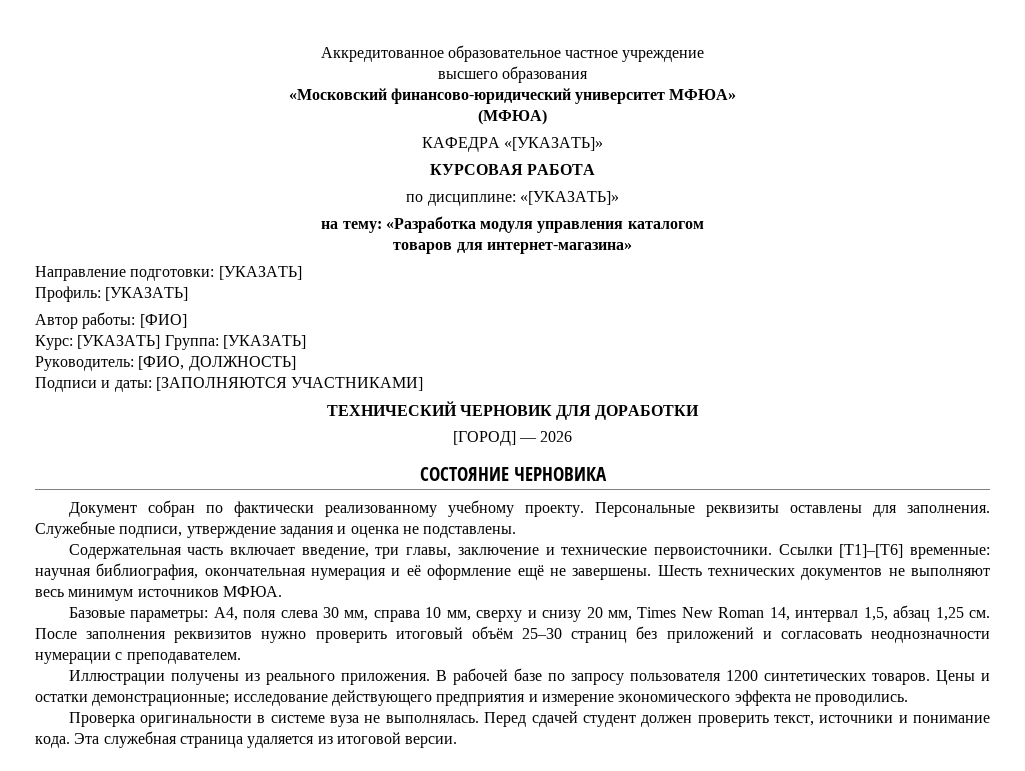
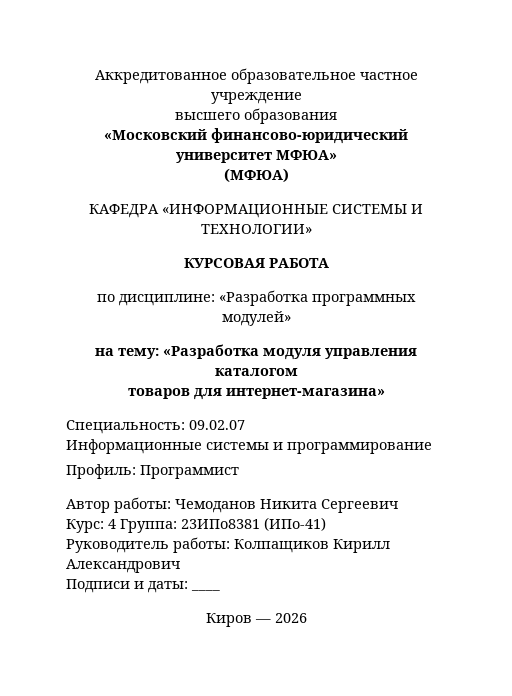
- КАФЕДРА «[УКАЗАТЬ]»
+ КАФЕДРА «ИНФОРМАЦИОННЫЕ СИСТЕМЫ И ТЕХНОЛОГИИ»
- по дисциплине: «[УКАЗАТЬ]»
+ по дисциплине: «Разработка программных модулей»
- Направление подготовки: [УКАЗАТЬ]
+ Специальность: 09.02.07
+ Информационные системы и программирование
- Профиль: [УКАЗАТЬ]
+ Профиль: Программист
- Автор работы: [ФИО]
- Курс: [УКАЗАТЬ] Группа: [УКАЗАТЬ]
- Руководитель: [ФИО, ДОЛЖНОСТЬ]
- Подписи и даты: [ЗАПОЛНЯЮТСЯ УЧАСТНИКАМИ]
- ТЕХНИЧЕСКИЙ ЧЕРНОВИК ДЛЯ ДОРАБОТКИ
- [ГОРОД] — 2026
- СОСТОЯНИЕ ЧЕРНОВИКА
- Документ собран по фактически реализованному учебному проекту. Персональные реквизиты оставлены для заполнения. Служебные подписи, утверждение задания и оценка не подставлены.
- Содержательная часть включает введение, три главы, заключение и технические первоисточники. Ссылки [T1]–[T6] временные: научная библиография, окончательная нумерация и её оформление ещё не завершены. Шесть технических документов не выполняют весь минимум источников МФЮА.
- Базовые параметры: A4, поля слева 30 мм, справа 10 мм, сверху и снизу 20 мм, Times New Roman 14, интервал 1,5, абзац 1,25 см. После заполнения реквизитов нужно проверить итоговый объём 25–30 страниц без приложений и согласовать неоднозначности нумерации с преподавателем.
- Иллюстрации получены из реального приложения. В рабочей базе по запросу пользователя 1200 синтетических товаров. Цены и остатки демонстрационные; исследование действующего предприятия и измерение экономического эффекта не проводились.
- Проверка оригинальности в системе вуза не выполнялась. Перед сдачей студент должен проверить текст, источники и понимание кода. Эта служебная страница удаляется из итоговой версии.
+ Автор работы: Чемоданов Никита Сергеевич
+ Курс: 4 Группа: 23ИПо8381 (ИПо-41)
+ Руководитель работы: Колпащиков Кирилл Александрович
+ Подписи и даты: ____
+ Киров — 2026

